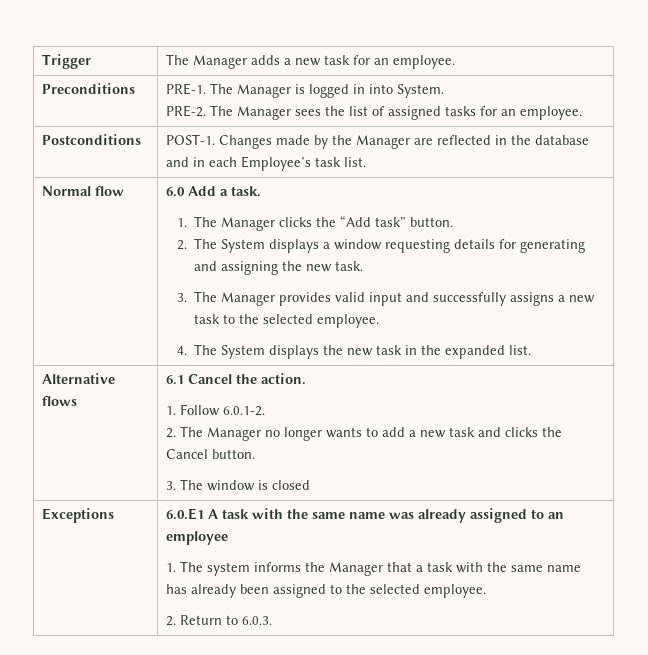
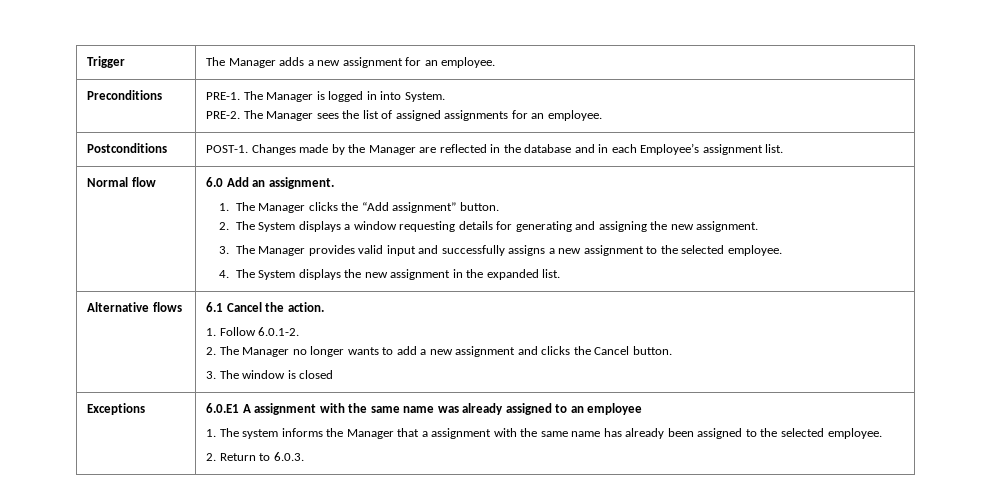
- Trigger | The Manager adds a new task for an employee.
+ Trigger | The Manager adds a new assignment for an employee.
  Preconditions | PRE-1. The Manager is logged in into System.
- PRE-2. The Manager sees the list of assigned tasks for an employee.
+ PRE-2. The Manager sees the list of assigned assignments for an employee.
- Postconditions | POST-1. Changes made by the Manager are reflected in the database and in each Employee’s task list.
+ Postconditions | POST-1. Changes made by the Manager are reflected in the database and in each Employee’s assignment list.
- 6.0 Add a task.
+ 6.0 Add an assignment.
- 1. The Manager clicks the “Add task” button.
+ 1. The Manager clicks the “Add assignment” button.
- 2. The System displays a window requesting details for generating and assigning the new task.
+ 2. The System displays a window requesting details for generating and assigning the new assignment.
- 3. The Manager provides valid input and successfully assigns a new task to the selected employee.
+ 3. The Manager provides valid input and successfully assigns a new assignment to the selected employee.
- 4. The System displays the new task in the expanded list.
+ 4. The System displays the new assignment in the expanded list.
  Alternative flows | 6.1 Cancel the action.
  1. Follow 6.0.1-2.
- 2. The Manager no longer wants to add a new task and clicks the Cancel button.
+ 2. The Manager no longer wants to add a new assignment and clicks the Cancel button.
- Exceptions | 6.0.E1 A task with the same name was already assigned to an employee
- 1. The system informs the Manager that a task with the same name has already been assigned to the selected employee.
+ Exceptions | 6.0.E1 A assignment with the same name was already assigned to an employee
+ 1. The system informs the Manager that a assignment with the same name has already been assigned to the selected employee.

